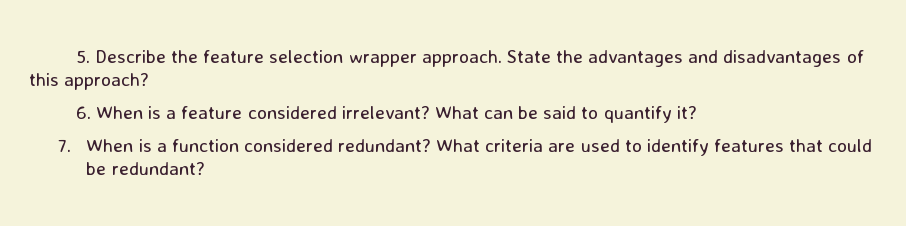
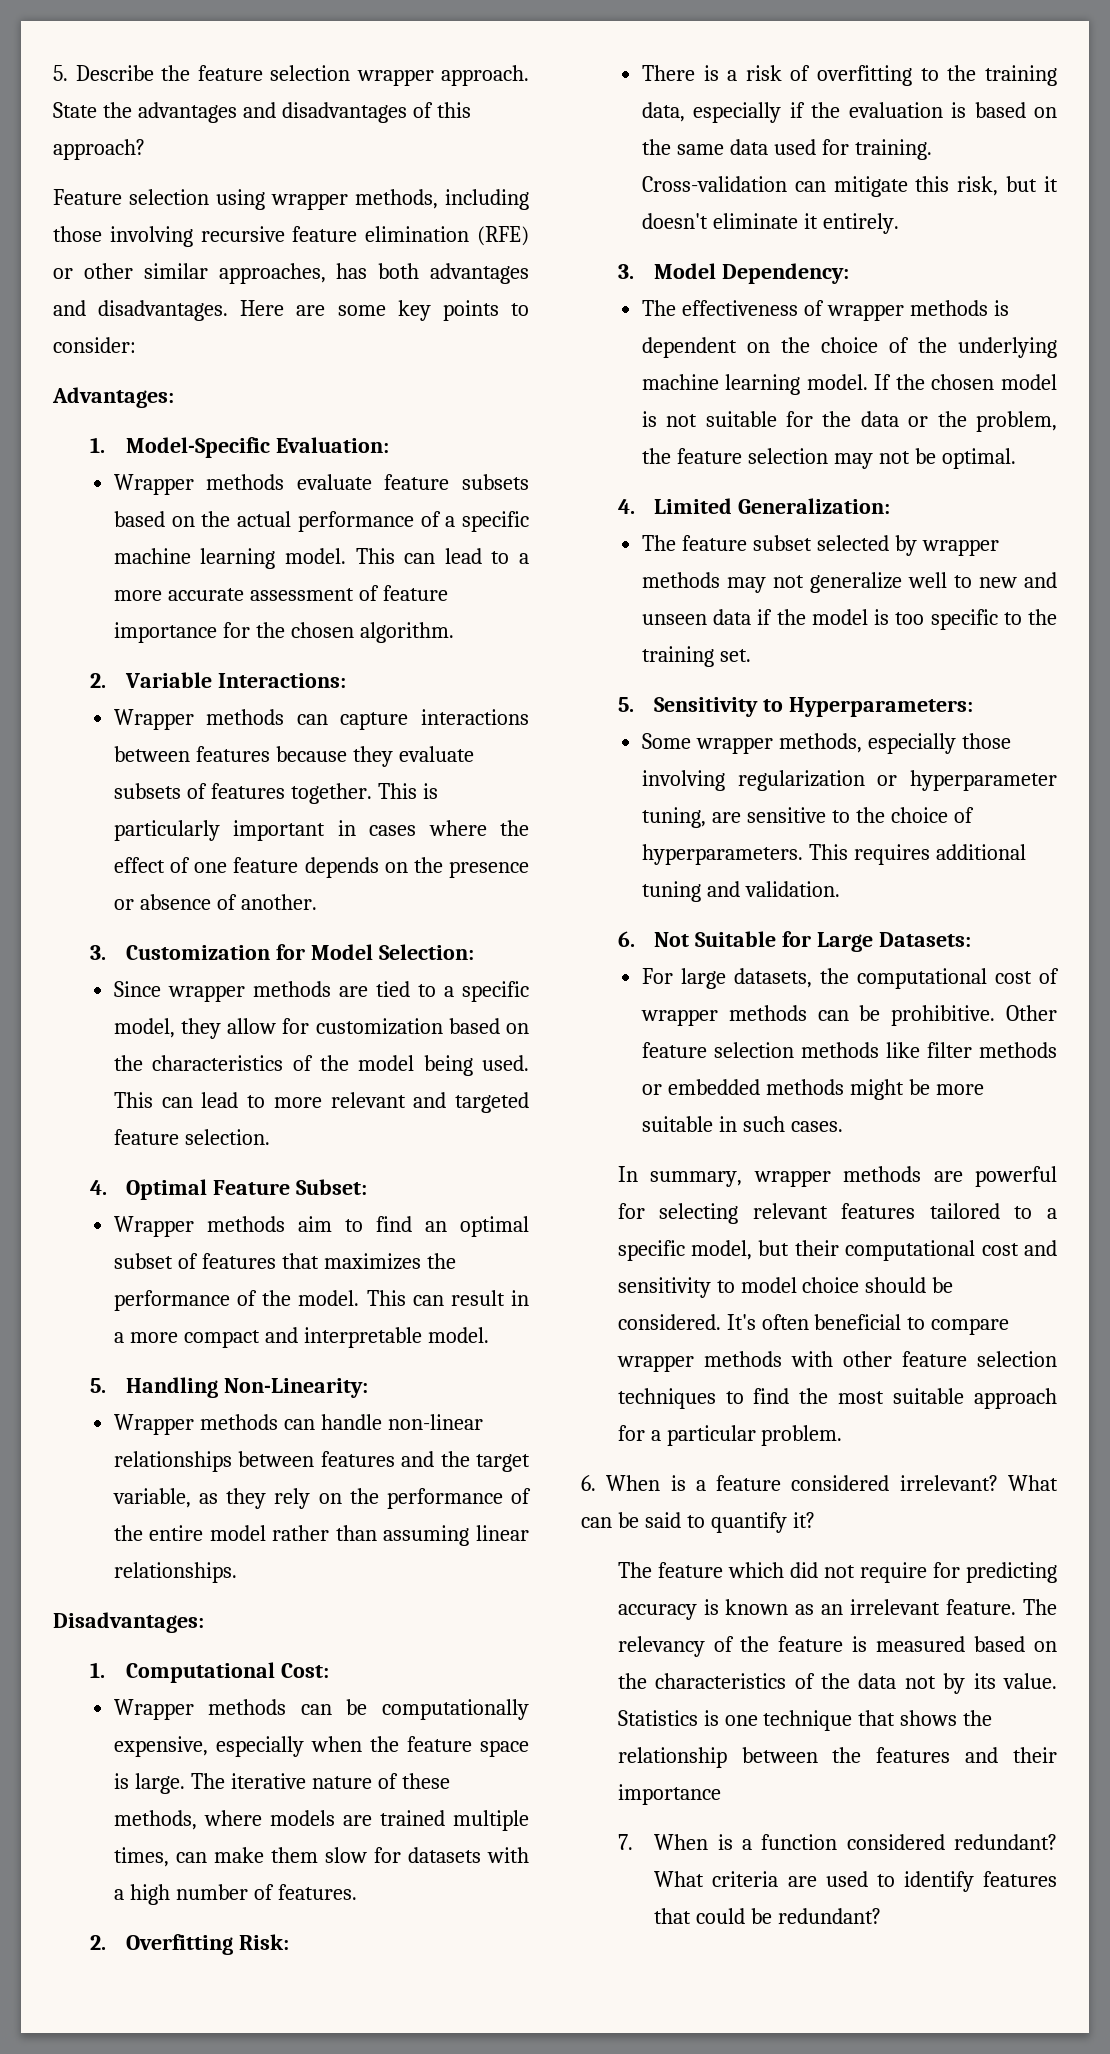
+ Feature selection using wrapper methods, including those involving recursive feature elimination (RFE) or other similar approaches, has both advantages and disadvantages. Here are some key points to consider:
+ Advantages:
+ 1. Model-Specific Evaluation:
+ Wrapper methods evaluate feature subsets based on the actual performance of a specific machine learning model. This can lead to a more accurate assessment of feature importance for the chosen algorithm.
+ 2. Variable Interactions:
+ Wrapper methods can capture interactions between features because they evaluate subsets of features together. This is particularly important in cases where the effect of one feature depends on the presence or absence of another.
+ 3. Customization for Model Selection:
+ Since wrapper methods are tied to a specific model, they allow for customization based on the characteristics of the model being used. This can lead to more relevant and targeted feature selection.
+ 4. Optimal Feature Subset:
+ Wrapper methods aim to find an optimal subset of features that maximizes the performance of the model. This can result in a more compact and interpretable model.
+ 5. Handling Non-Linearity:
+ Wrapper methods can handle non-linear relationships between features and the target variable, as they rely on the performance of the entire model rather than assuming linear relationships.
+ Disadvantages:
+ 1. Computational Cost:
+ Wrapper methods can be computationally expensive, especially when the feature space is large. The iterative nature of these methods, where models are trained multiple times, can make them slow for datasets with a high number of features.
+ 2. Overfitting Risk:
+ There is a risk of overfitting to the training data, especially if the evaluation is based on the same data used for training. Cross-validation can mitigate this risk, but it doesn't eliminate it entirely.
+ 3. Model Dependency:
+ The effectiveness of wrapper methods is dependent on the choice of the underlying machine learning model. If the chosen model is not suitable for the data or the problem, the feature selection may not be optimal.
+ 4. Limited Generalization:
+ The feature subset selected by wrapper methods may not generalize well to new and unseen data if the model is too specific to the training set.
+ 5. Sensitivity to Hyperparameters:
+ Some wrapper methods, especially those involving regularization or hyperparameter tuning, are sensitive to the choice of hyperparameters. This requires additional tuning and validation.
+ 6. Not Suitable for Large Datasets:
+ For large datasets, the computational cost of wrapper methods can be prohibitive. Other feature selection methods like filter methods or embedded methods might be more suitable in such cases.
+ In summary, wrapper methods are powerful for selecting relevant features tailored to a specific model, but their computational cost and sensitivity to model choice should be considered. It's often beneficial to compare wrapper methods with other feature selection techniques to find the most suitable approach for a particular problem.
+ The feature which did not require for predicting accuracy is known as an irrelevant feature. The relevancy of the feature is measured based on the characteristics of the data not by its value. Statistics is one technique that shows the relationship between the features and their importance

